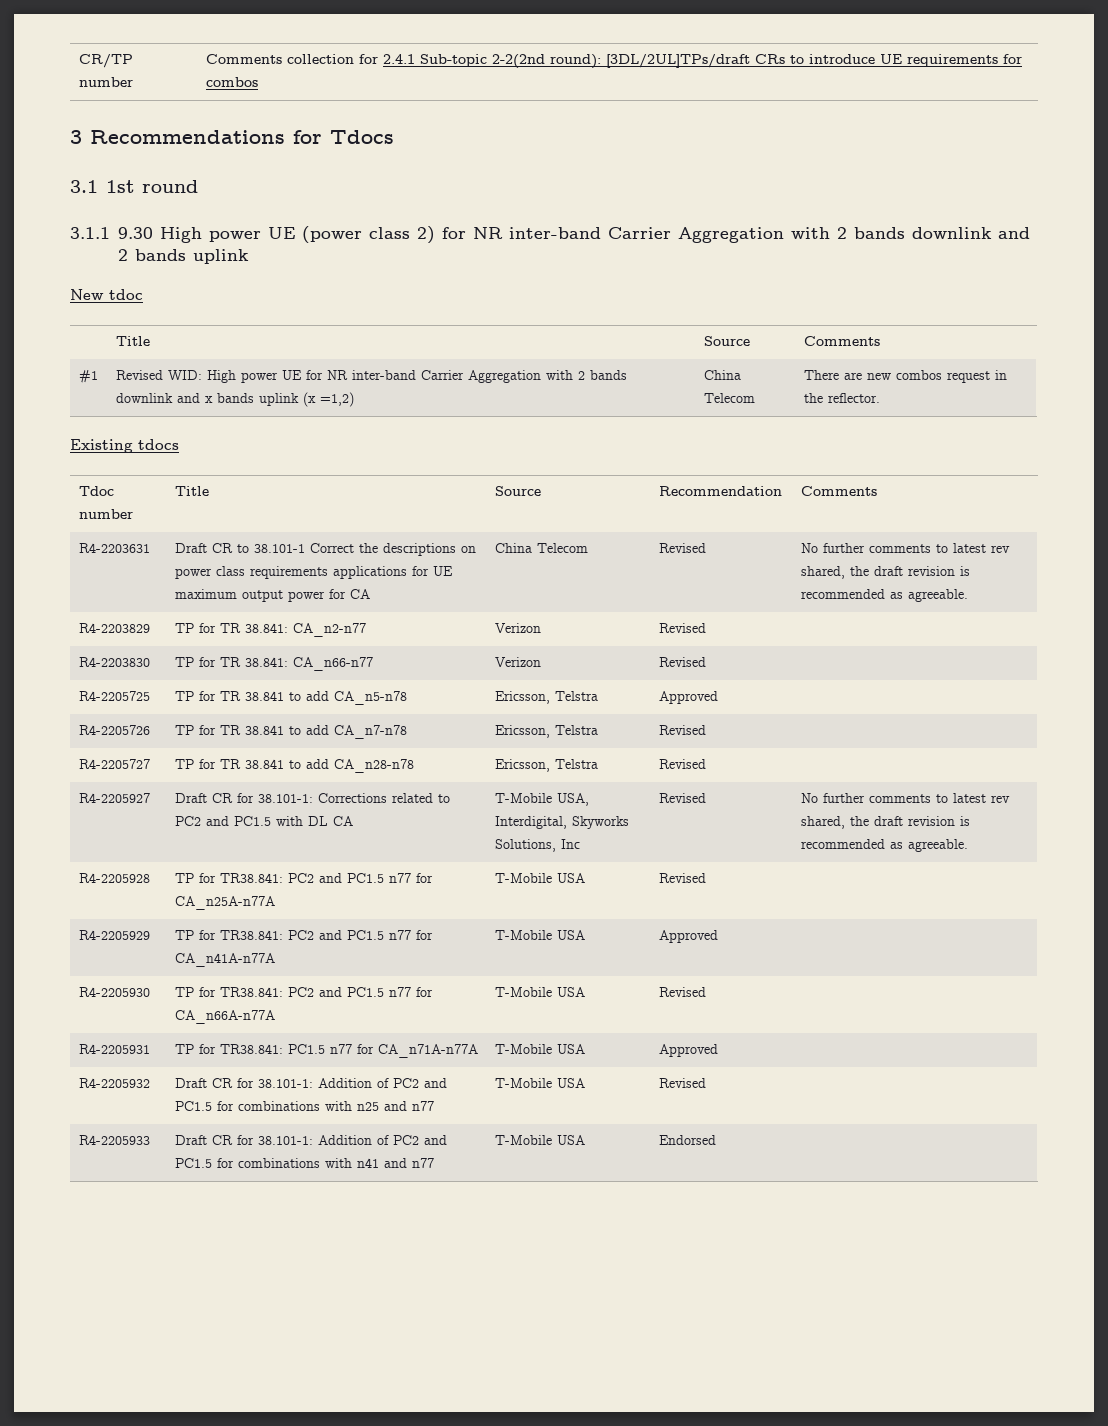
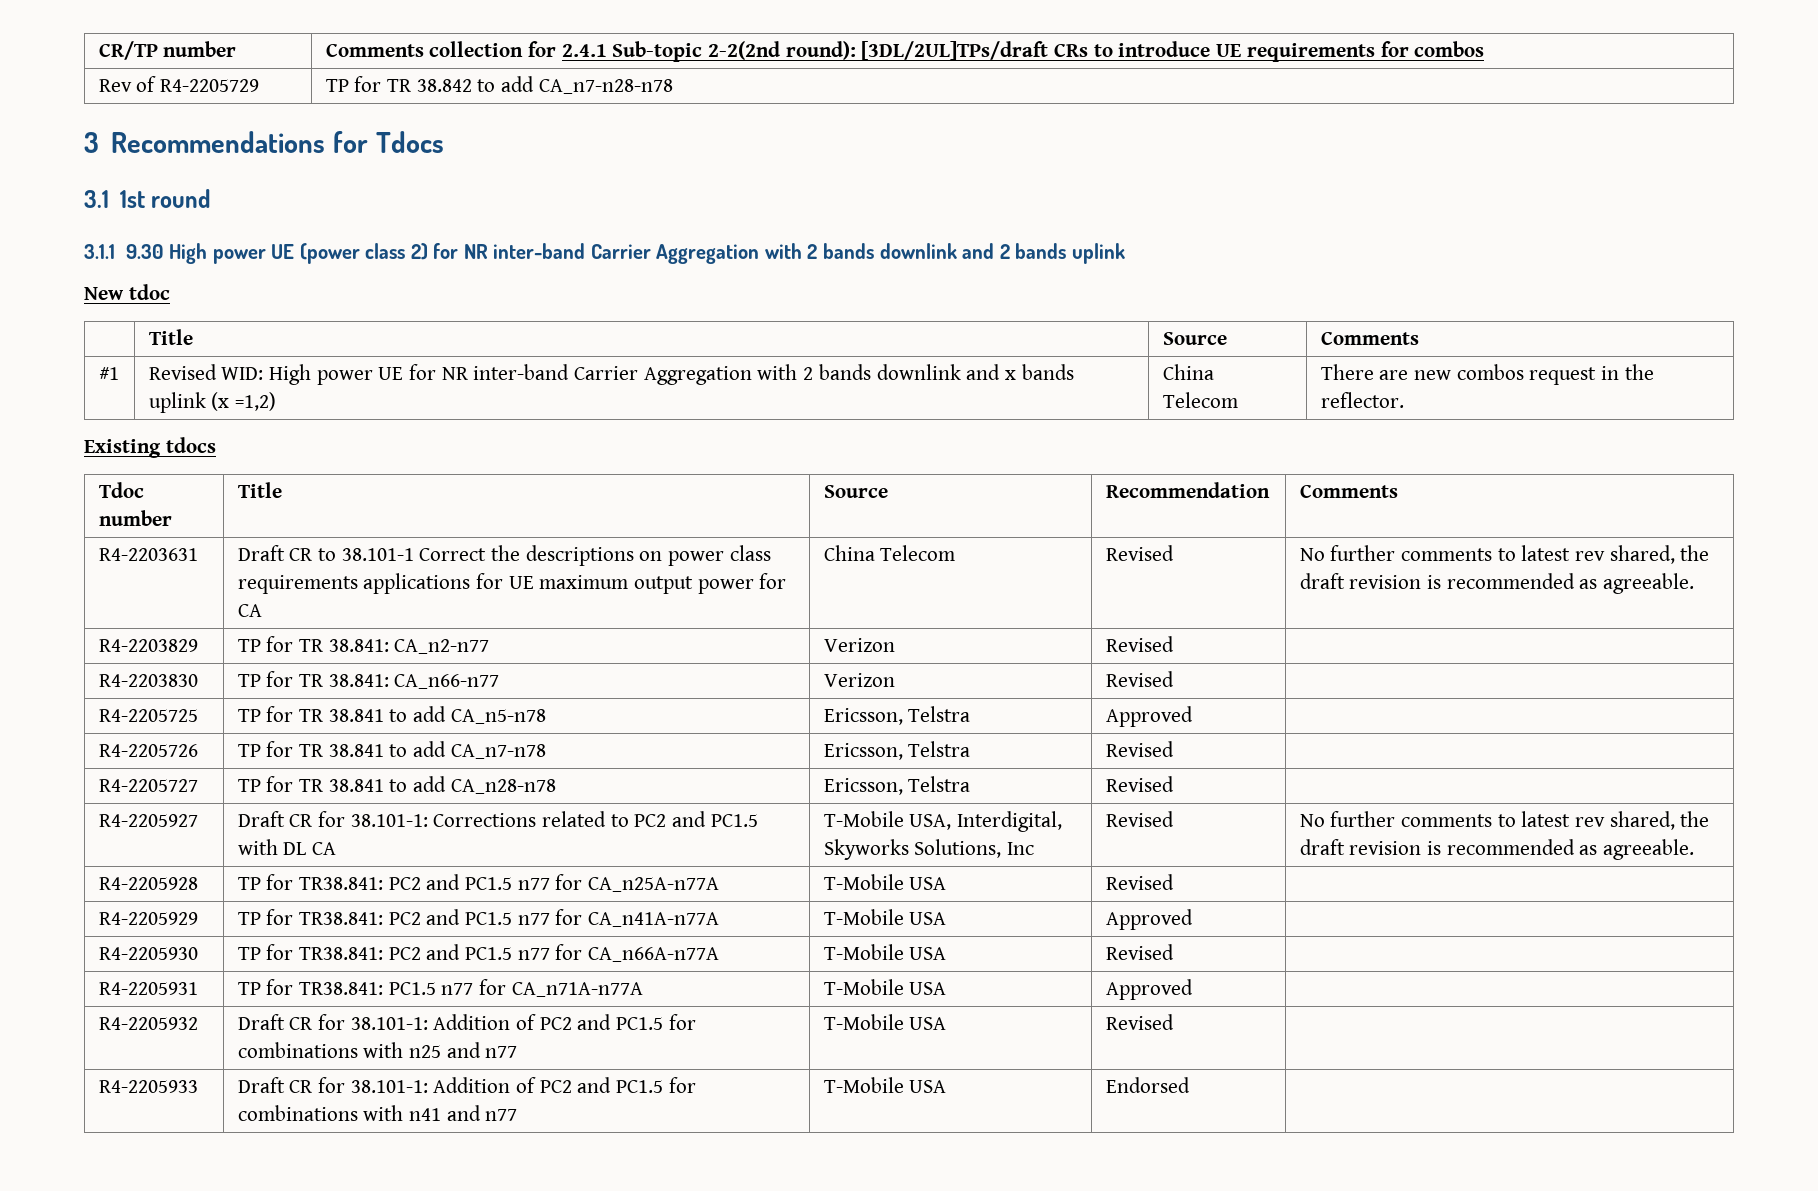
+ Rev of R4-2205729 | TP for TR 38.842 to add CA_n7-n28-n78

